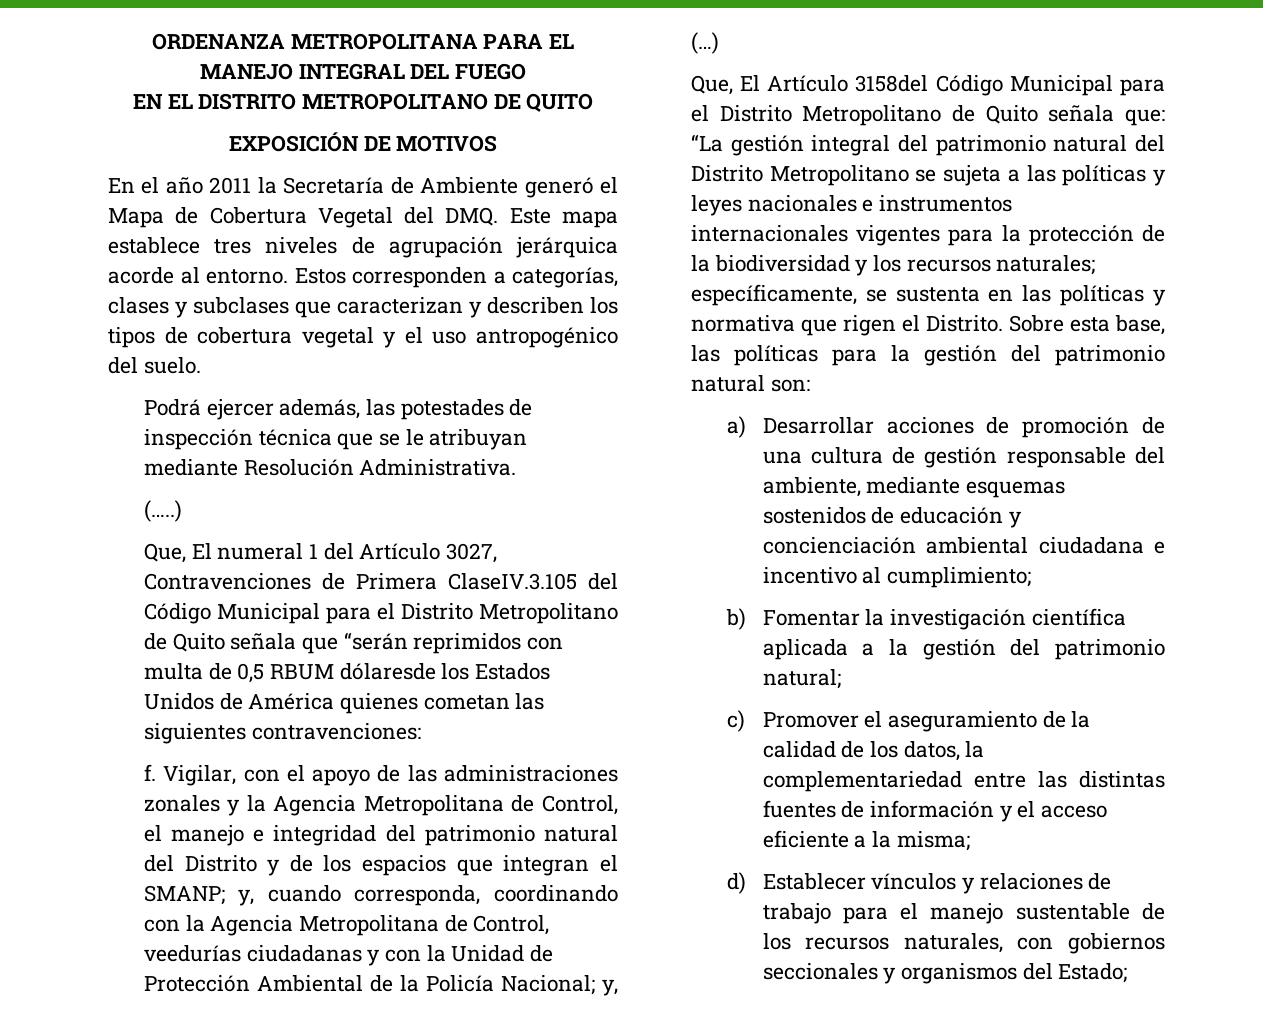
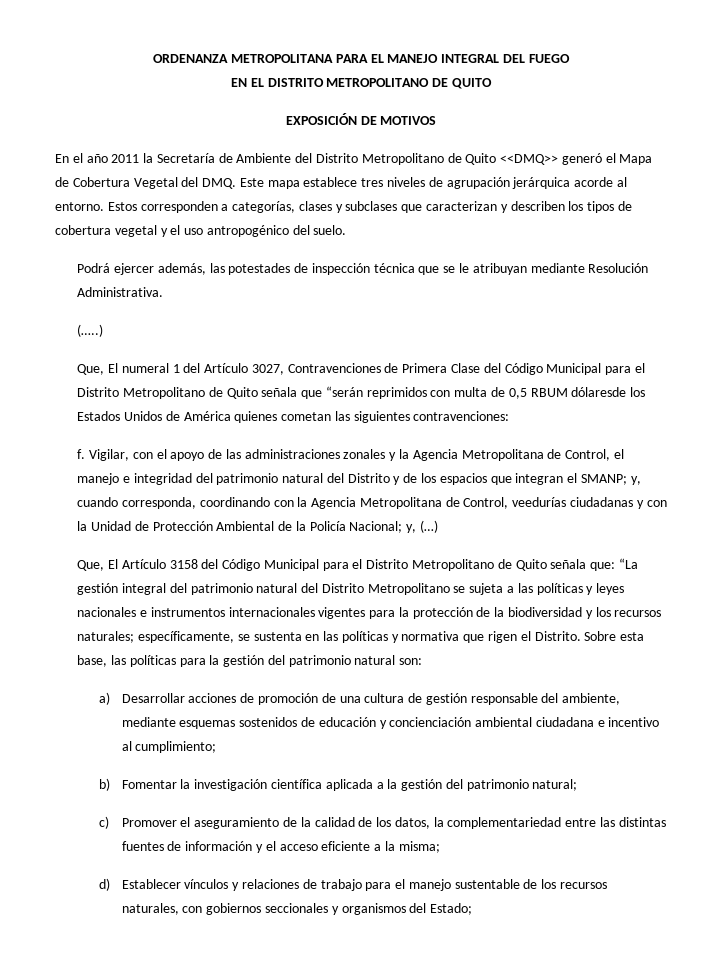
- En el año 2011 la Secretaría de Ambiente generó el Mapa de Cobertura Vegetal del DMQ. Este mapa establece tres niveles de agrupación jerárquica acorde al entorno.
+ En el año 2011 la Secretaría de Ambiente del Distrito Metropolitano de Quito <<DMQ>> generó el Mapa de Cobertura Vegetal del DMQ. Este mapa establece tres niveles de agrupación jerárquica acorde al entorno.
- Que, El numeral 1 del Artículo 3027, Contravenciones de Primera ClaseIV.3.105 del Código Municipal para el Distrito Metropolitano de Quito señala que “serán reprimidos con multa de 0,5 RBUM dólaresde los Estados Unidos de América quienes cometan las siguientes contravenciones:
+ Que, El numeral 1 del Artículo 3027, Contravenciones de Primera Clase del Código Municipal para el Distrito Metropolitano de Quito señala que “serán reprimidos con multa de 0,5 RBUM dólaresde los Estados Unidos de América quienes cometan las siguientes contravenciones:
- Que, El Artículo 3158del Código Municipal para el Distrito Metropolitano de Quito señala que: “La gestión integral del patrimonio natural del Distrito Metropolitano se sujeta a las políticas y leyes nacionales e instrumentos internacionales vigentes para la protección de la biodiversidad y los recursos naturales; específicamente, se sustenta en las políticas y normativa que rigen el Distrito.
+ Que, El Artículo 3158 del Código Municipal para el Distrito Metropolitano de Quito señala que: “La gestión integral del patrimonio natural del Distrito Metropolitano se sujeta a las políticas y leyes nacionales e instrumentos internacionales vigentes para la protección de la biodiversidad y los recursos naturales; específicamente, se sustenta en las políticas y normativa que rigen el Distrito.

